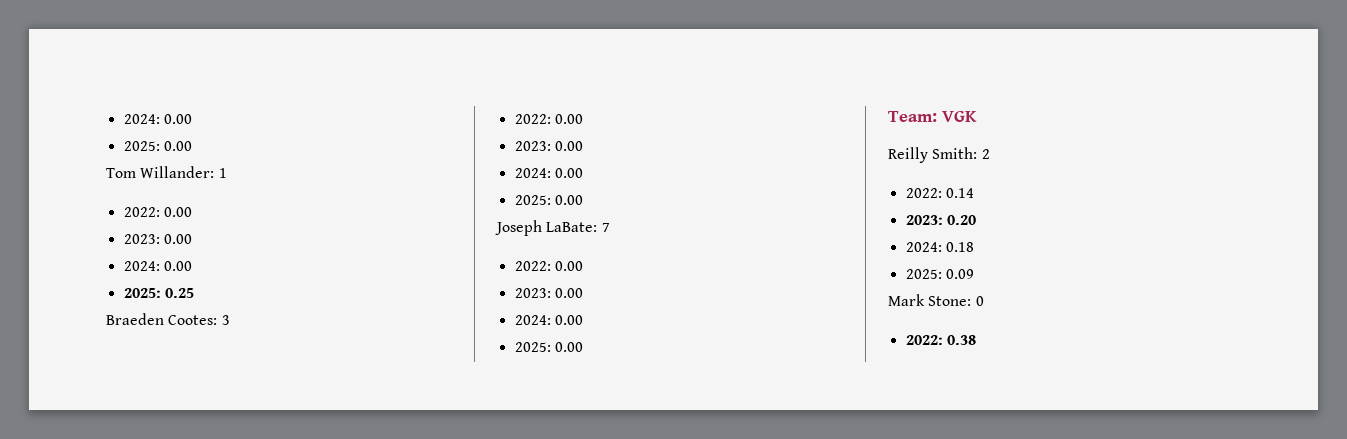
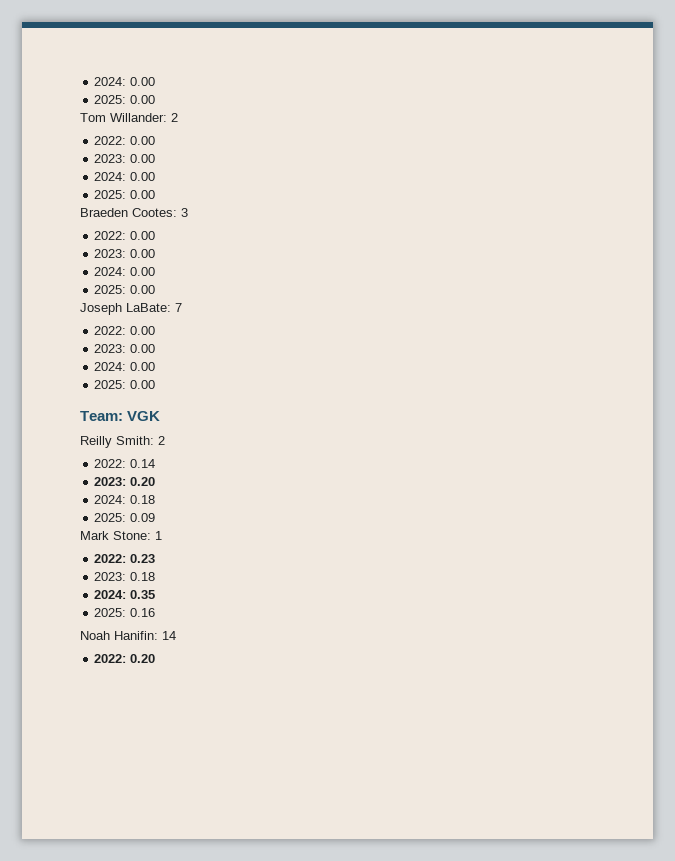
- Tom Willander: 1
+ Tom Willander: 2
  2022: 0.00
  2023: 0.00
  2024: 0.00
- 2025: 0.25
+ 2025: 0.00
- Mark Stone: 0
- 2022: 0.38
+ Mark Stone: 1
+ 2022: 0.23
+ 2023: 0.18
+ 2024: 0.35
+ 2025: 0.16
+ Noah Hanifin: 14
+ 2022: 0.20

